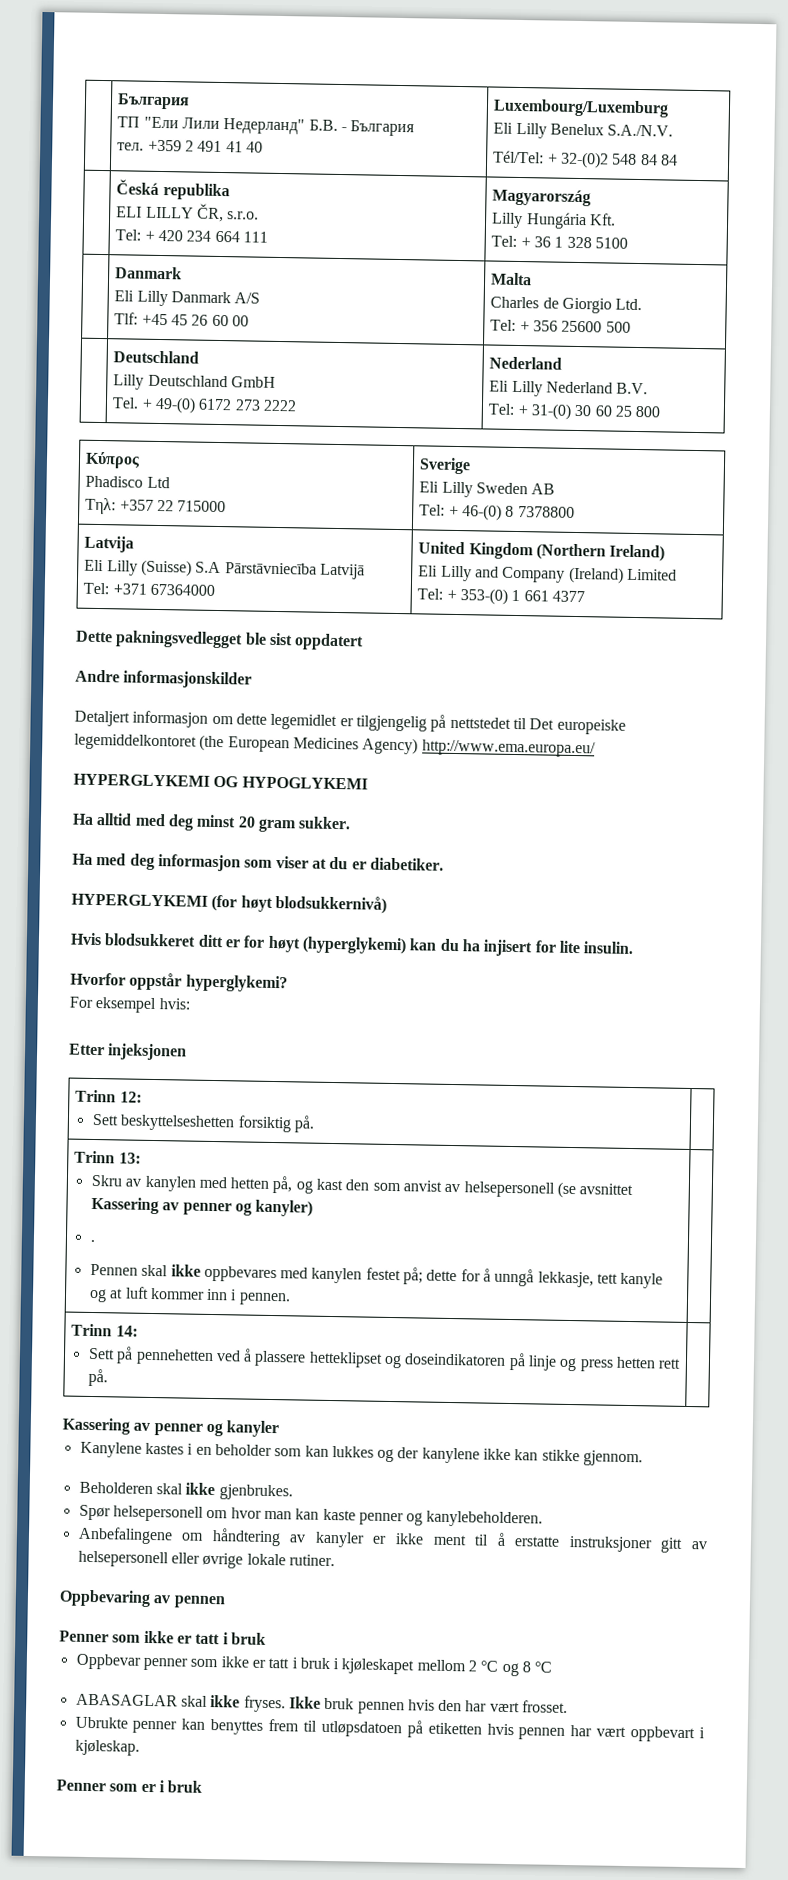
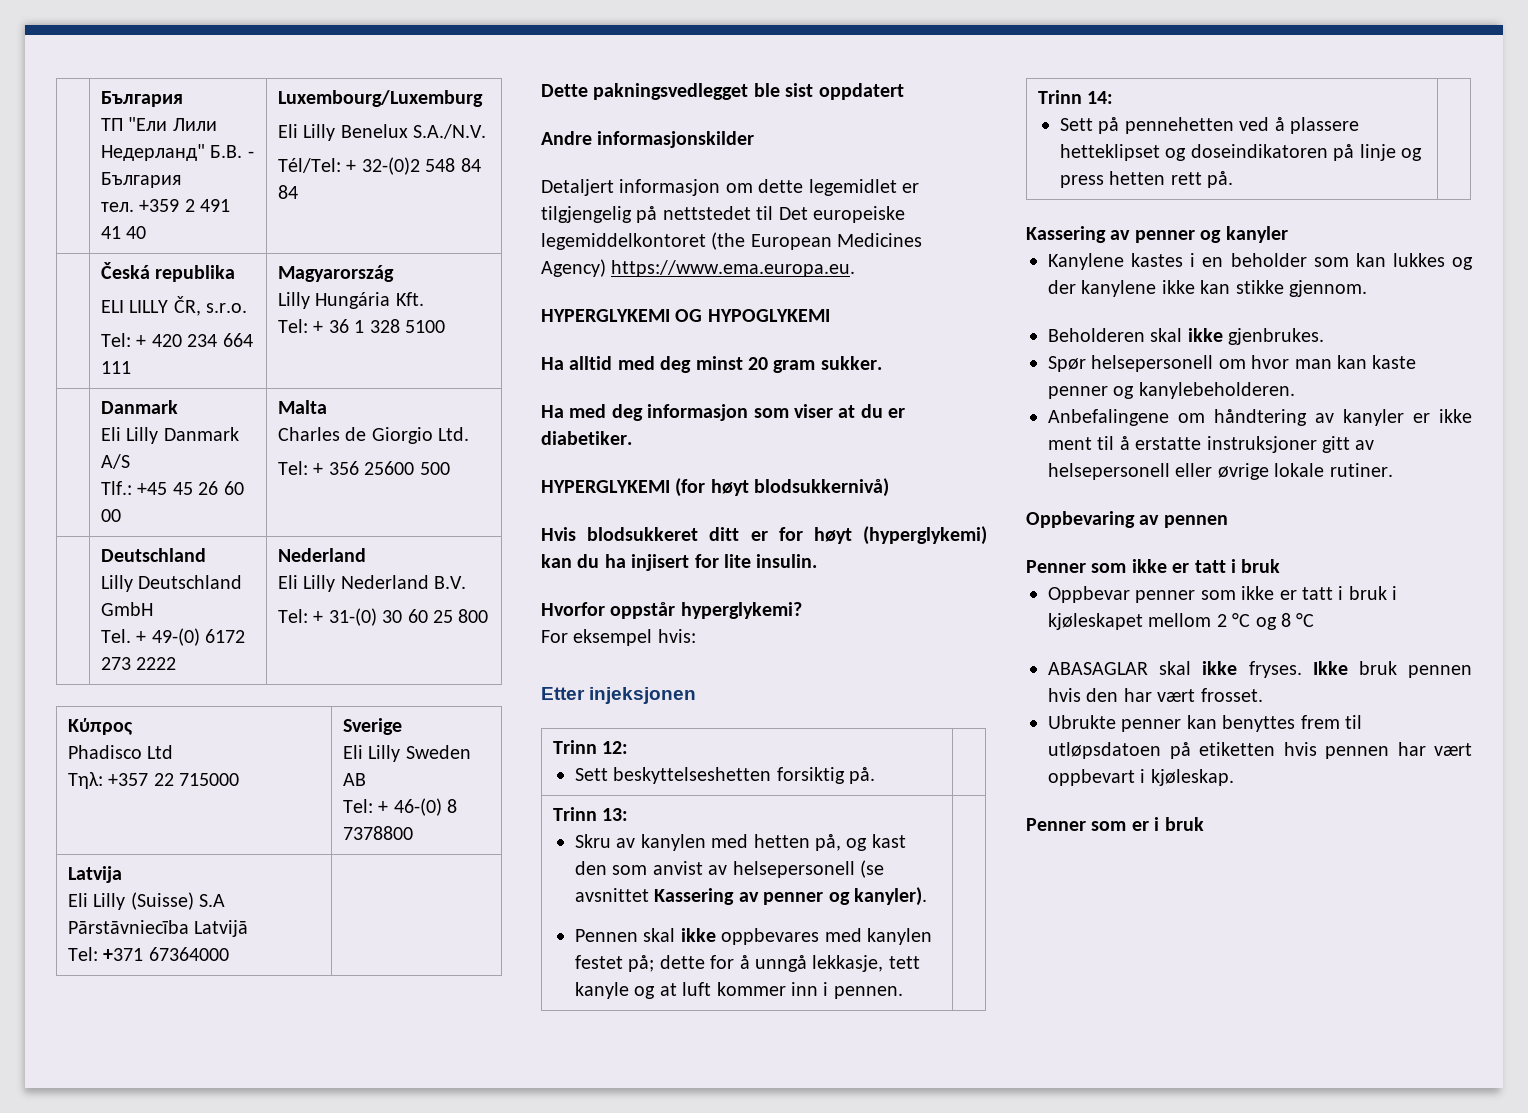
  | Danmark
  Eli Lilly Danmark A/S
- Tlf: +45 45 26 60 00 | Malta
+ Tlf.: +45 45 26 60 00 | Malta
  Latvija
  Eli Lilly (Suisse) S.A Pārstāvniecība Latvijā
- Tel: +371 67364000 | United Kingdom (Northern Ireland)
- Eli Lilly and Company (Ireland) Limited
- Tel: + 353-(0) 1 661 4377
+ Tel: +371 67364000 |
- Detaljert informasjon om dette legemidlet er tilgjengelig på nettstedet til Det europeiske legemiddelkontoret (the European Medicines Agency) http://www.ema.europa.eu/
+ Detaljert informasjon om dette legemidlet er tilgjengelig på nettstedet til Det europeiske legemiddelkontoret (the European Medicines Agency) https://www.ema.europa.eu.
- Skru av kanylen med hetten på, og kast den som anvist av helsepersonell (se avsnittet Kassering av penner og kanyler)
- .
+ Skru av kanylen med hetten på, og kast den som anvist av helsepersonell (se avsnittet Kassering av penner og kanyler).

